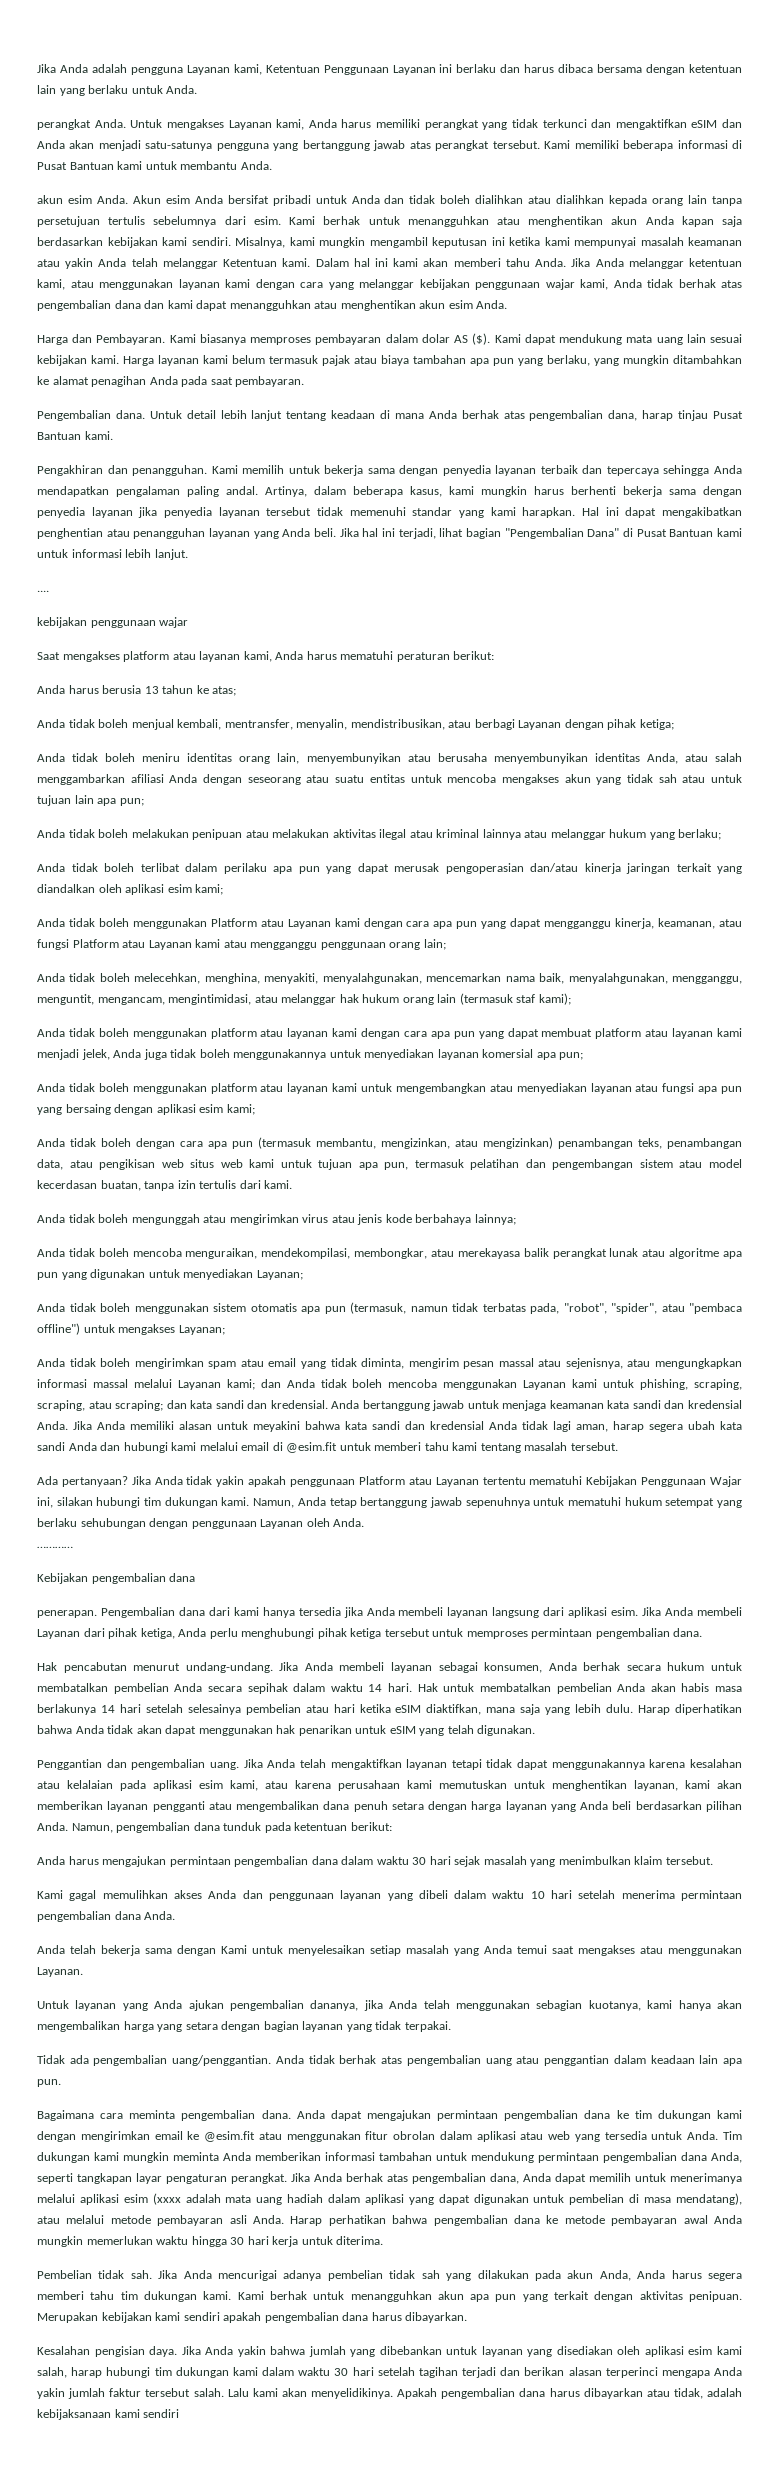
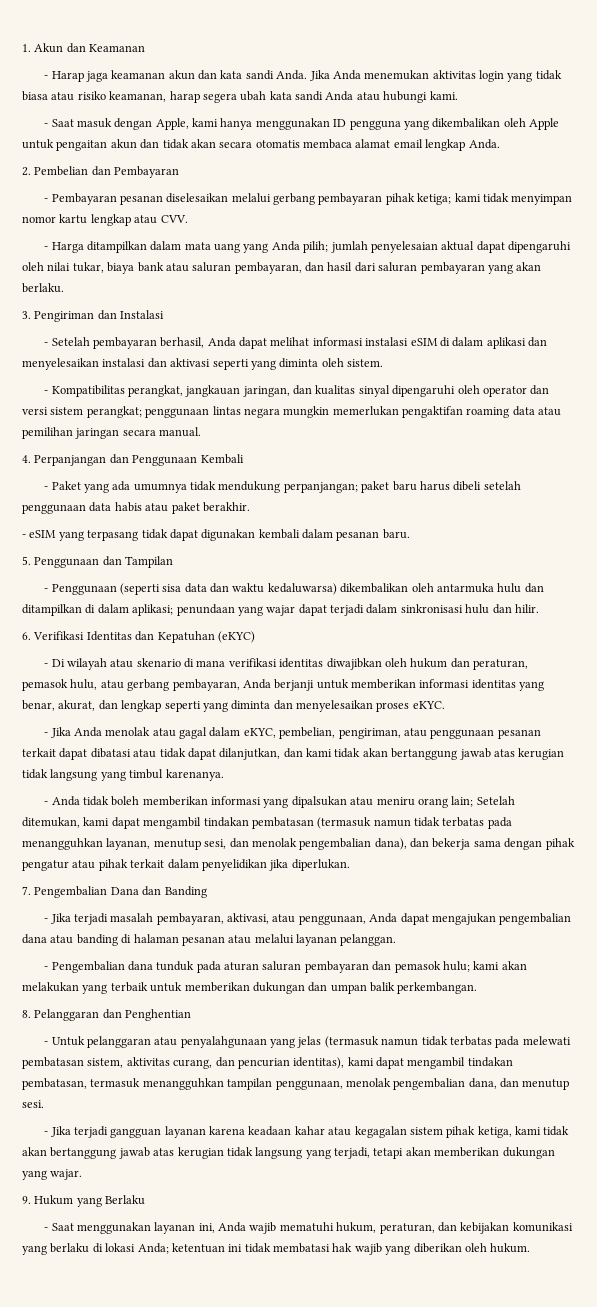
- Jika Anda adalah pengguna Layanan kami, Ketentuan Penggunaan Layanan ini berlaku dan harus dibaca bersama dengan ketentuan lain yang berlaku untuk Anda.
- perangkat Anda. Untuk mengakses Layanan kami, Anda harus memiliki perangkat yang tidak terkunci dan mengaktifkan eSIM dan Anda akan menjadi satu-satunya pengguna yang bertanggung jawab atas perangkat tersebut. Kami memiliki beberapa informasi di Pusat Bantuan kami untuk membantu Anda.
- akun esim Anda. Akun esim Anda bersifat pribadi untuk Anda dan tidak boleh dialihkan atau dialihkan kepada orang lain tanpa persetujuan tertulis sebelumnya dari esim. Kami berhak untuk menangguhkan atau menghentikan akun Anda kapan saja berdasarkan kebijakan kami sendiri. Misalnya, kami mungkin mengambil keputusan ini ketika kami mempunyai masalah keamanan atau yakin Anda telah melanggar Ketentuan kami. Dalam hal ini kami akan memberi tahu Anda. Jika Anda melanggar ketentuan kami, atau menggunakan layanan kami dengan cara yang melanggar kebijakan penggunaan wajar kami, Anda tidak berhak atas pengembalian dana dan kami dapat menangguhkan atau menghentikan akun esim Anda.
- Harga dan Pembayaran. Kami biasanya memproses pembayaran dalam dolar AS ($). Kami dapat mendukung mata uang lain sesuai kebijakan kami. Harga layanan kami belum termasuk pajak atau biaya tambahan apa pun yang berlaku, yang mungkin ditambahkan ke alamat penagihan Anda pada saat pembayaran.
- Pengembalian dana. Untuk detail lebih lanjut tentang keadaan di mana Anda berhak atas pengembalian dana, harap tinjau Pusat Bantuan kami.
- Pengakhiran dan penangguhan. Kami memilih untuk bekerja sama dengan penyedia layanan terbaik dan tepercaya sehingga Anda mendapatkan pengalaman paling andal. Artinya, dalam beberapa kasus, kami mungkin harus berhenti bekerja sama dengan penyedia layanan jika penyedia layanan tersebut tidak memenuhi standar yang kami harapkan. Hal ini dapat mengakibatkan penghentian atau penangguhan layanan yang Anda beli. Jika hal ini terjadi, lihat bagian "Pengembalian Dana" di Pusat Bantuan kami untuk informasi lebih lanjut.
- ....
- kebijakan penggunaan wajar
- Saat mengakses platform atau layanan kami, Anda harus mematuhi peraturan berikut:
- Anda harus berusia 13 tahun ke atas;
- Anda tidak boleh menjual kembali, mentransfer, menyalin, mendistribusikan, atau berbagi Layanan dengan pihak ketiga;
- Anda tidak boleh meniru identitas orang lain, menyembunyikan atau berusaha menyembunyikan identitas Anda, atau salah menggambarkan afiliasi Anda dengan seseorang atau suatu entitas untuk mencoba mengakses akun yang tidak sah atau untuk tujuan lain apa pun;
- Anda tidak boleh melakukan penipuan atau melakukan aktivitas ilegal atau kriminal lainnya atau melanggar hukum yang berlaku;
- Anda tidak boleh terlibat dalam perilaku apa pun yang dapat merusak pengoperasian dan/atau kinerja jaringan terkait yang diandalkan oleh aplikasi esim kami;
- Anda tidak boleh menggunakan Platform atau Layanan kami dengan cara apa pun yang dapat mengganggu kinerja, keamanan, atau fungsi Platform atau Layanan kami atau mengganggu penggunaan orang lain;
- Anda tidak boleh melecehkan, menghina, menyakiti, menyalahgunakan, mencemarkan nama baik, menyalahgunakan, mengganggu, menguntit, mengancam, mengintimidasi, atau melanggar hak hukum orang lain (termasuk staf kami);
- Anda tidak boleh menggunakan platform atau layanan kami dengan cara apa pun yang dapat membuat platform atau layanan kami menjadi jelek, Anda juga tidak boleh menggunakannya untuk menyediakan layanan komersial apa pun;
- Anda tidak boleh menggunakan platform atau layanan kami untuk mengembangkan atau menyediakan layanan atau fungsi apa pun yang bersaing dengan aplikasi esim kami;
- Anda tidak boleh dengan cara apa pun (termasuk membantu, mengizinkan, atau mengizinkan) penambangan teks, penambangan data, atau pengikisan web situs web kami untuk tujuan apa pun, termasuk pelatihan dan pengembangan sistem atau model kecerdasan buatan, tanpa izin tertulis dari kami.
- Anda tidak boleh mengunggah atau mengirimkan virus atau jenis kode berbahaya lainnya;
- Anda tidak boleh mencoba menguraikan, mendekompilasi, membongkar, atau merekayasa balik perangkat lunak atau algoritme apa pun yang digunakan untuk menyediakan Layanan;
- Anda tidak boleh menggunakan sistem otomatis apa pun (termasuk, namun tidak terbatas pada, "robot", "spider", atau "pembaca offline") untuk mengakses Layanan;
- Anda tidak boleh mengirimkan spam atau email yang tidak diminta, mengirim pesan massal atau sejenisnya, atau mengungkapkan informasi massal melalui Layanan kami; dan Anda tidak boleh mencoba menggunakan Layanan kami untuk phishing, scraping, scraping, atau scraping; dan kata sandi dan kredensial. Anda bertanggung jawab untuk menjaga keamanan kata sandi dan kredensial Anda. Jika Anda memiliki alasan untuk meyakini bahwa kata sandi dan kredensial Anda tidak lagi aman, harap segera ubah kata sandi Anda dan hubungi kami melalui email di @esim.fit untuk memberi tahu kami tentang masalah tersebut.
- Ada pertanyaan? Jika Anda tidak yakin apakah penggunaan Platform atau Layanan tertentu mematuhi Kebijakan Penggunaan Wajar ini, silakan hubungi tim dukungan kami. Namun, Anda tetap bertanggung jawab sepenuhnya untuk mematuhi hukum setempat yang berlaku sehubungan dengan penggunaan Layanan oleh Anda.
- …………
- Kebijakan pengembalian dana
- penerapan. Pengembalian dana dari kami hanya tersedia jika Anda membeli layanan langsung dari aplikasi esim. Jika Anda membeli Layanan dari pihak ketiga, Anda perlu menghubungi pihak ketiga tersebut untuk memproses permintaan pengembalian dana.
- Hak pencabutan menurut undang-undang. Jika Anda membeli layanan sebagai konsumen, Anda berhak secara hukum untuk membatalkan pembelian Anda secara sepihak dalam waktu 14 hari. Hak untuk membatalkan pembelian Anda akan habis masa berlakunya 14 hari setelah selesainya pembelian atau hari ketika eSIM diaktifkan, mana saja yang lebih dulu. Harap diperhatikan bahwa Anda tidak akan dapat menggunakan hak penarikan untuk eSIM yang telah digunakan.
- Penggantian dan pengembalian uang. Jika Anda telah mengaktifkan layanan tetapi tidak dapat menggunakannya karena kesalahan atau kelalaian pada aplikasi esim kami, atau karena perusahaan kami memutuskan untuk menghentikan layanan, kami akan memberikan layanan pengganti atau mengembalikan dana penuh setara dengan harga layanan yang Anda beli berdasarkan pilihan Anda. Namun, pengembalian dana tunduk pada ketentuan berikut:
- Anda harus mengajukan permintaan pengembalian dana dalam waktu 30 hari sejak masalah yang menimbulkan klaim tersebut.
- Kami gagal memulihkan akses Anda dan penggunaan layanan yang dibeli dalam waktu 10 hari setelah menerima permintaan pengembalian dana Anda.
- Anda telah bekerja sama dengan Kami untuk menyelesaikan setiap masalah yang Anda temui saat mengakses atau menggunakan Layanan.
- Untuk layanan yang Anda ajukan pengembalian dananya, jika Anda telah menggunakan sebagian kuotanya, kami hanya akan mengembalikan harga yang setara dengan bagian layanan yang tidak terpakai.
- Tidak ada pengembalian uang/penggantian. Anda tidak berhak atas pengembalian uang atau penggantian dalam keadaan lain apa pun.
- Bagaimana cara meminta pengembalian dana. Anda dapat mengajukan permintaan pengembalian dana ke tim dukungan kami dengan mengirimkan email ke @esim.fit atau menggunakan fitur obrolan dalam aplikasi atau web yang tersedia untuk Anda. Tim dukungan kami mungkin meminta Anda memberikan informasi tambahan untuk mendukung permintaan pengembalian dana Anda, seperti tangkapan layar pengaturan perangkat. Jika Anda berhak atas pengembalian dana, Anda dapat memilih untuk menerimanya melalui aplikasi esim (xxxx adalah mata uang hadiah dalam aplikasi yang dapat digunakan untuk pembelian di masa mendatang), atau melalui metode pembayaran asli Anda. Harap perhatikan bahwa pengembalian dana ke metode pembayaran awal Anda mungkin memerlukan waktu hingga 30 hari kerja untuk diterima.
- Pembelian tidak sah. Jika Anda mencurigai adanya pembelian tidak sah yang dilakukan pada akun Anda, Anda harus segera memberi tahu tim dukungan kami. Kami berhak untuk menangguhkan akun apa pun yang terkait dengan aktivitas penipuan. Merupakan kebijakan kami sendiri apakah pengembalian dana harus dibayarkan.
- Kesalahan pengisian daya. Jika Anda yakin bahwa jumlah yang dibebankan untuk layanan yang disediakan oleh aplikasi esim kami salah, harap hubungi tim dukungan kami dalam waktu 30 hari setelah tagihan terjadi dan berikan alasan terperinci mengapa Anda yakin jumlah faktur tersebut salah. Lalu kami akan menyelidikinya. Apakah pengembalian dana harus dibayarkan atau tidak, adalah kebijaksanaan kami sendiri
+ 1. Akun dan Keamanan
+ - Harap jaga keamanan akun dan kata sandi Anda. Jika Anda menemukan aktivitas login yang tidak biasa atau risiko keamanan, harap segera ubah kata sandi Anda atau hubungi kami.
+ - Saat masuk dengan Apple, kami hanya menggunakan ID pengguna yang dikembalikan oleh Apple untuk pengaitan akun dan tidak akan secara otomatis membaca alamat email lengkap Anda.
+ 2. Pembelian dan Pembayaran
+ - Pembayaran pesanan diselesaikan melalui gerbang pembayaran pihak ketiga; kami tidak menyimpan nomor kartu lengkap atau CVV.
+ - Harga ditampilkan dalam mata uang yang Anda pilih; jumlah penyelesaian aktual dapat dipengaruhi oleh nilai tukar, biaya bank atau saluran pembayaran, dan hasil dari saluran pembayaran yang akan berlaku.
+ 3. Pengiriman dan Instalasi
+ - Setelah pembayaran berhasil, Anda dapat melihat informasi instalasi eSIM di dalam aplikasi dan menyelesaikan instalasi dan aktivasi seperti yang diminta oleh sistem.
+ - Kompatibilitas perangkat, jangkauan jaringan, dan kualitas sinyal dipengaruhi oleh operator dan versi sistem perangkat; penggunaan lintas negara mungkin memerlukan pengaktifan roaming data atau pemilihan jaringan secara manual.
+ 4. Perpanjangan dan Penggunaan Kembali
+ - Paket yang ada umumnya tidak mendukung perpanjangan; paket baru harus dibeli setelah penggunaan data habis atau paket berakhir.
+ - eSIM yang terpasang tidak dapat digunakan kembali dalam pesanan baru.
+ 5. Penggunaan dan Tampilan
+ - Penggunaan (seperti sisa data dan waktu kedaluwarsa) dikembalikan oleh antarmuka hulu dan ditampilkan di dalam aplikasi; penundaan yang wajar dapat terjadi dalam sinkronisasi hulu dan hilir.
+ 6. Verifikasi Identitas dan Kepatuhan (eKYC)
+ - Di wilayah atau skenario di mana verifikasi identitas diwajibkan oleh hukum dan peraturan, pemasok hulu, atau gerbang pembayaran, Anda berjanji untuk memberikan informasi identitas yang benar, akurat, dan lengkap seperti yang diminta dan menyelesaikan proses eKYC.
+ - Jika Anda menolak atau gagal dalam eKYC, pembelian, pengiriman, atau penggunaan pesanan terkait dapat dibatasi atau tidak dapat dilanjutkan, dan kami tidak akan bertanggung jawab atas kerugian tidak langsung yang timbul karenanya.
+ - Anda tidak boleh memberikan informasi yang dipalsukan atau meniru orang lain; Setelah ditemukan, kami dapat mengambil tindakan pembatasan (termasuk namun tidak terbatas pada menangguhkan layanan, menutup sesi, dan menolak pengembalian dana), dan bekerja sama dengan pihak pengatur atau pihak terkait dalam penyelidikan jika diperlukan.
+ 7. Pengembalian Dana dan Banding
+ - Jika terjadi masalah pembayaran, aktivasi, atau penggunaan, Anda dapat mengajukan pengembalian dana atau banding di halaman pesanan atau melalui layanan pelanggan.
+ - Pengembalian dana tunduk pada aturan saluran pembayaran dan pemasok hulu; kami akan melakukan yang terbaik untuk memberikan dukungan dan umpan balik perkembangan.
+ 8. Pelanggaran dan Penghentian
+ - Untuk pelanggaran atau penyalahgunaan yang jelas (termasuk namun tidak terbatas pada melewati pembatasan sistem, aktivitas curang, dan pencurian identitas), kami dapat mengambil tindakan pembatasan, termasuk menangguhkan tampilan penggunaan, menolak pengembalian dana, dan menutup sesi.
+ - Jika terjadi gangguan layanan karena keadaan kahar atau kegagalan sistem pihak ketiga, kami tidak akan bertanggung jawab atas kerugian tidak langsung yang terjadi, tetapi akan memberikan dukungan yang wajar.
+ 9. Hukum yang Berlaku
+ - Saat menggunakan layanan ini, Anda wajib mematuhi hukum, peraturan, dan kebijakan komunikasi yang berlaku di lokasi Anda; ketentuan ini tidak membatasi hak wajib yang diberikan oleh hukum.

